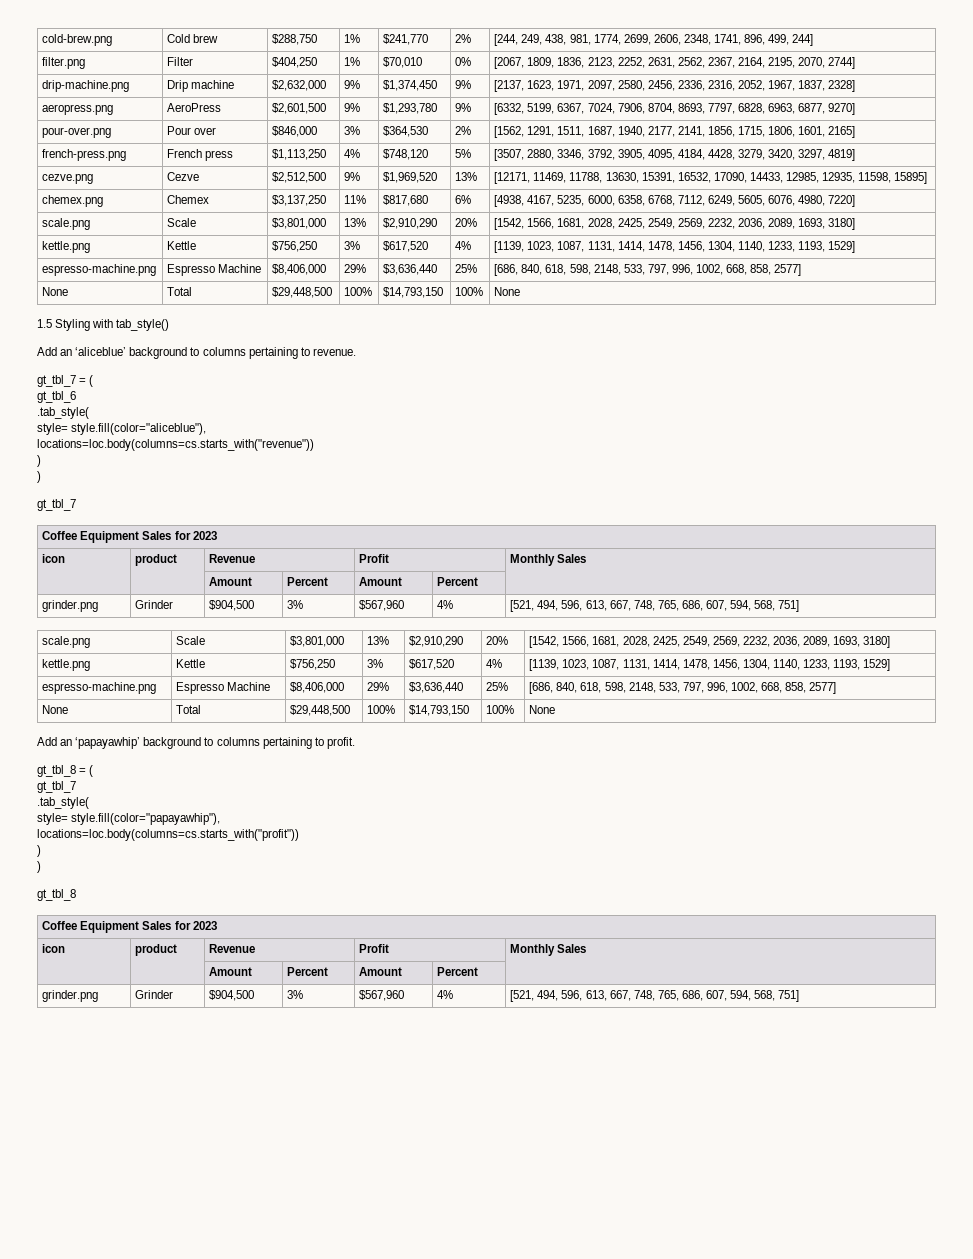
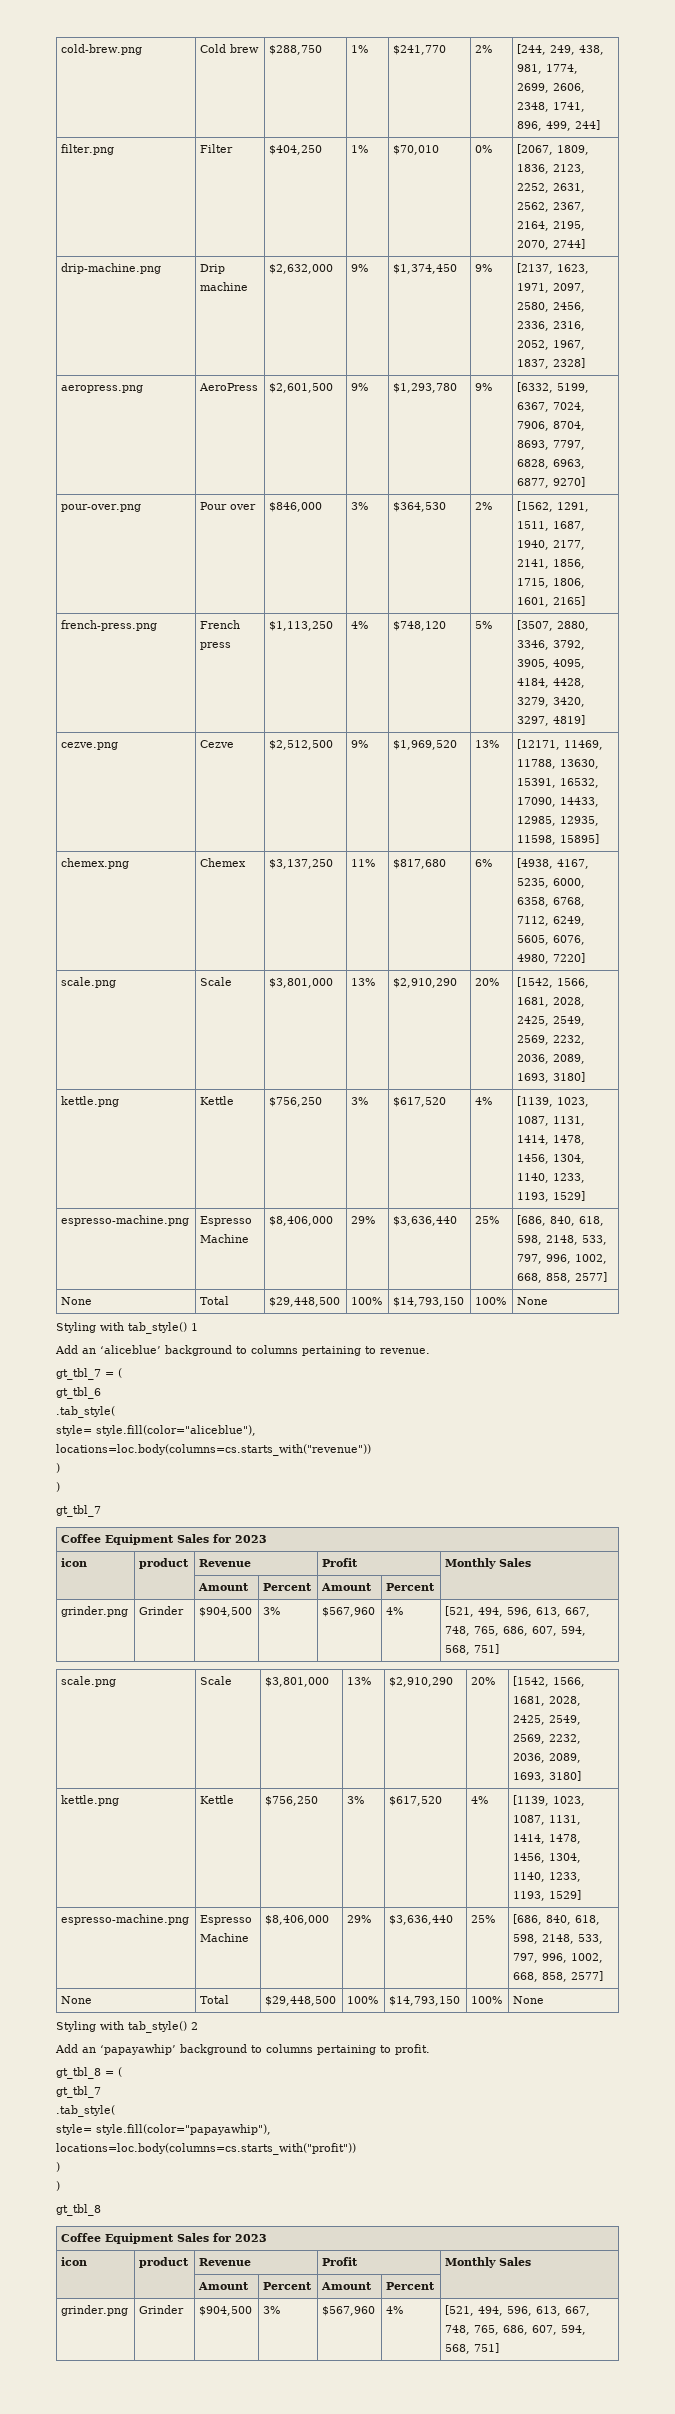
- 1.5 Styling with tab_style()
+ Styling with tab_style() 1
+ Styling with tab_style() 2

